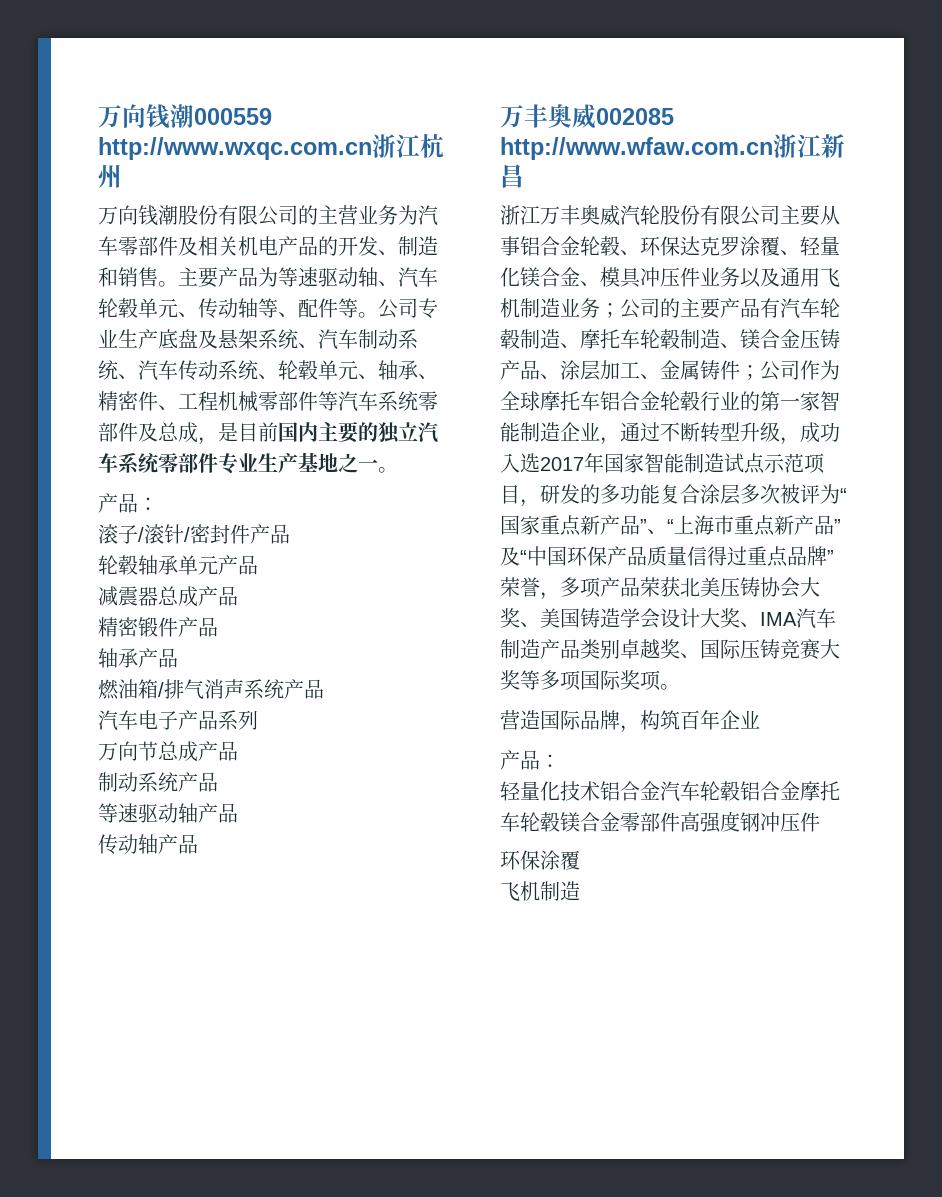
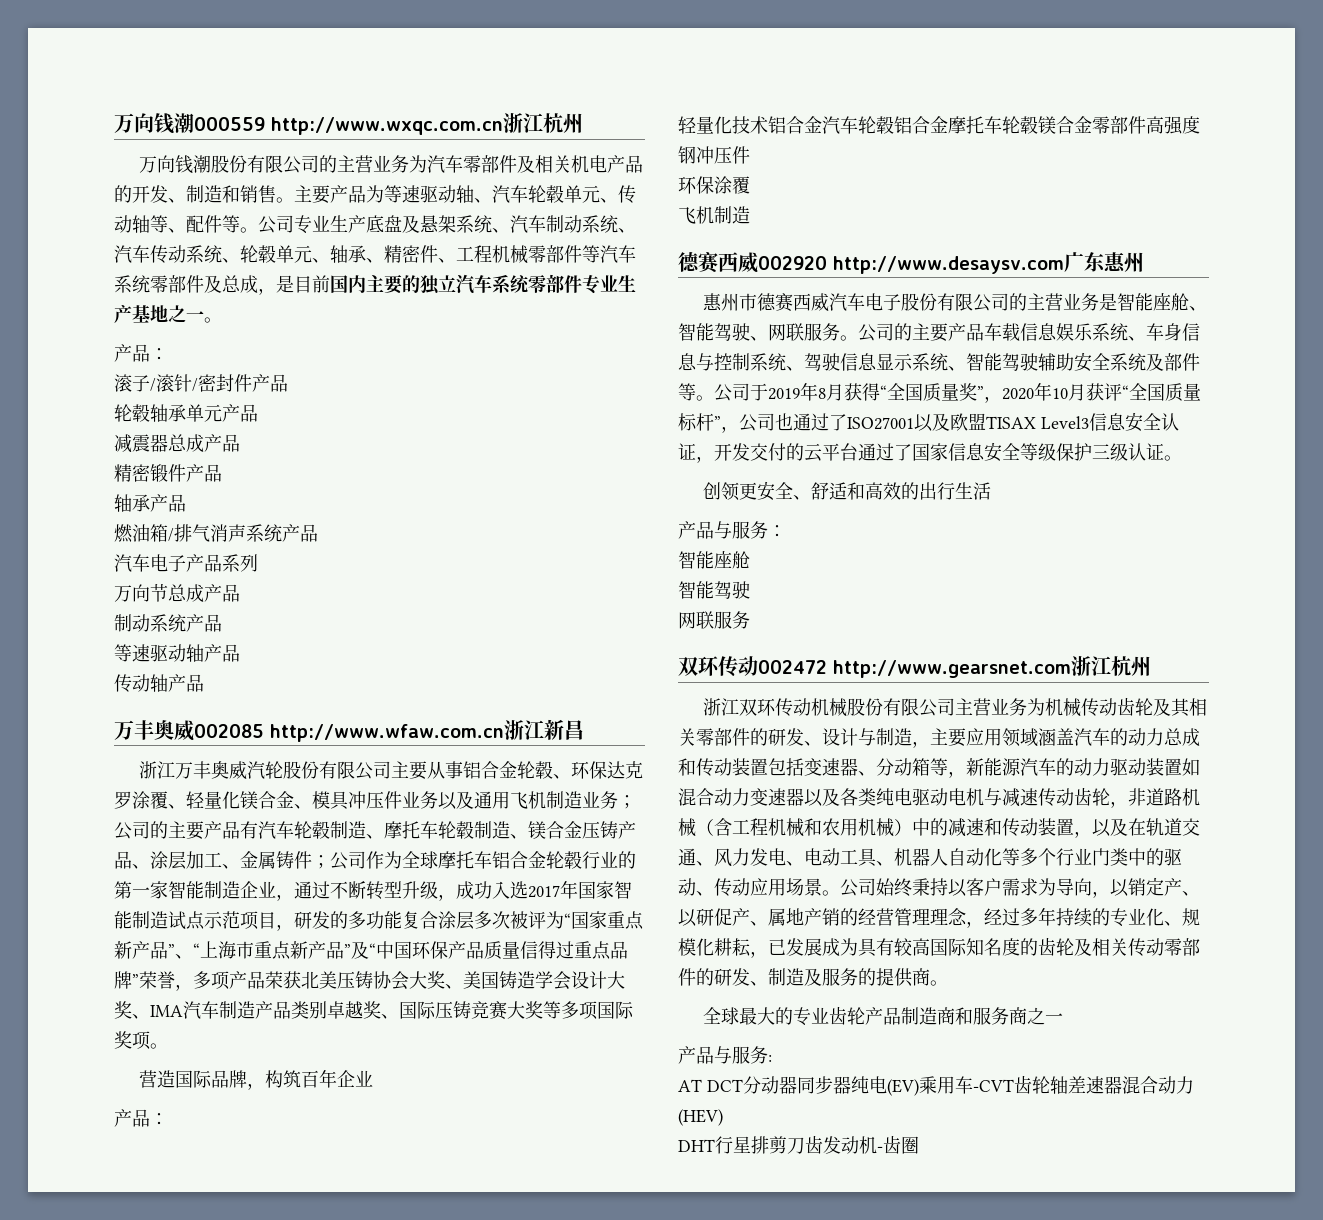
+ 德赛西威002920 http://www.desaysv.com广东惠州
+ 惠州市德赛西威汽车电子股份有限公司的主营业务是智能座舱、智能驾驶、网联服务。公司的主要产品车载信息娱乐系统、车身信息与控制系统、驾驶信息显示系统、智能驾驶辅助安全系统及部件等。公司于2019年8月获得“全国质量奖”，2020年10月获评“全国质量标杆”，公司也通过了ISO27001以及欧盟TISAX Level3信息安全认证，开发交付的云平台通过了国家信息安全等级保护三级认证。
+ 创领更安全、舒适和高效的出行生活
+ 产品与服务：
+ 智能座舱
+ 智能驾驶
+ 网联服务
+ 双环传动002472 http://www.gearsnet.com浙江杭州
+ 浙江双环传动机械股份有限公司主营业务为机械传动齿轮及其相关零部件的研发、设计与制造，主要应用领域涵盖汽车的动力总成和传动装置包括变速器、分动箱等，新能源汽车的动力驱动装置如混合动力变速器以及各类纯电驱动电机与减速传动齿轮，非道路机械（含工程机械和农用机械）中的减速和传动装置，以及在轨道交通、风力发电、电动工具、机器人自动化等多个行业门类中的驱动、传动应用场景。公司始终秉持以客户需求为导向，以销定产、以研促产、属地产销的经营管理理念，经过多年持续的专业化、规模化耕耘，已发展成为具有较高国际知名度的齿轮及相关传动零部件的研发、制造及服务的提供商。
+ 全球最大的专业齿轮产品制造商和服务商之一
+ 产品与服务:
+ AT DCT分动器同步器纯电(EV)乘用车-CVT齿轮轴差速器混合动力(HEV)
+ DHT行星排剪刀齿发动机-齿圈

